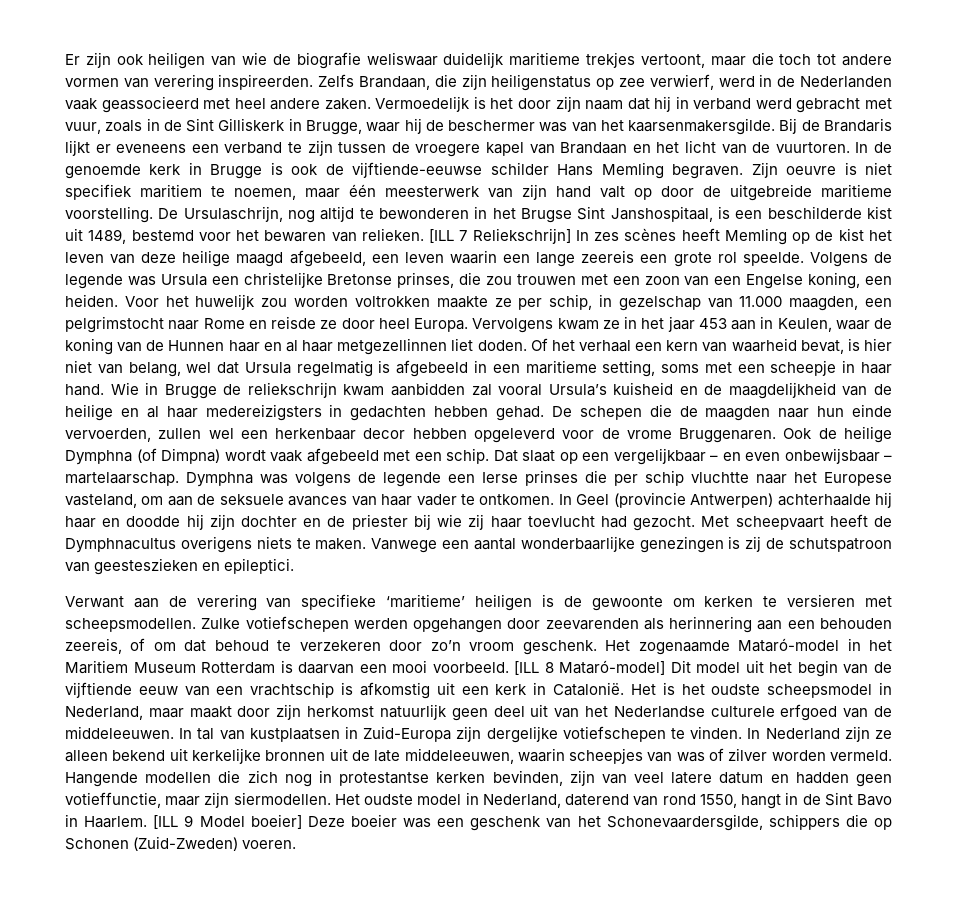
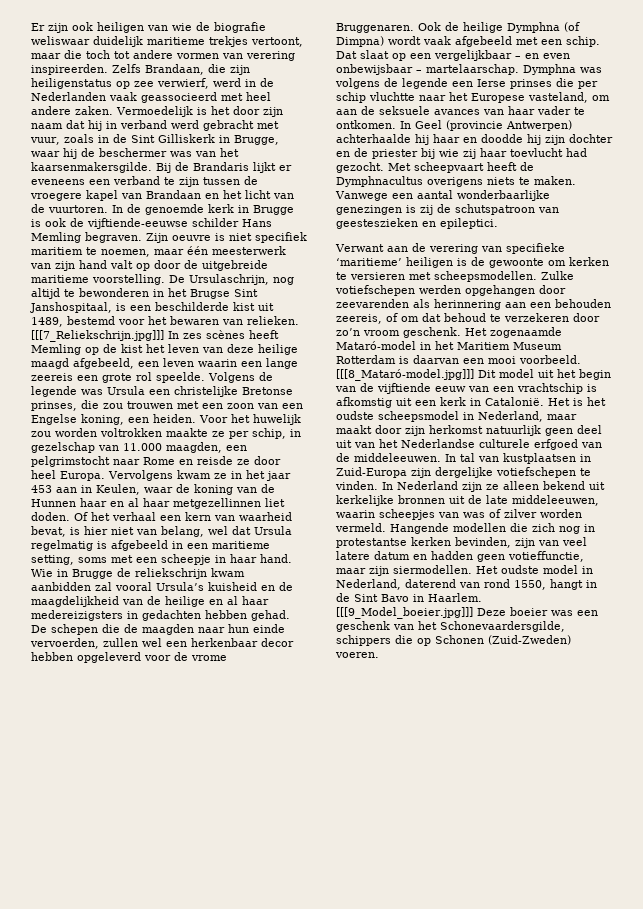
- [ILL 7 Reliekschrijn] In zes scènes heeft Memling op de kist het leven van deze heilige maagd afgebeeld, een leven waarin een lange zeereis een grote rol speelde.
+ [[[7_Reliekschrijn.jpg]]] In zes scènes heeft Memling op de kist het leven van deze heilige maagd afgebeeld, een leven waarin een lange zeereis een grote rol speelde.
- [ILL 8 Mataró-model] Dit model uit het begin van de vijftiende eeuw van een vrachtschip is afkomstig uit een kerk in Catalonië.
+ [[[8_Mataró-model.jpg]]] Dit model uit het begin van de vijftiende eeuw van een vrachtschip is afkomstig uit een kerk in Catalonië.
- [ILL 9 Model boeier] Deze boeier was een geschenk van het Schonevaardersgilde, schippers die op Schonen (Zuid-Zweden) voeren.
+ [[[9_Model_boeier.jpg]]] Deze boeier was een geschenk van het Schonevaardersgilde, schippers die op Schonen (Zuid-Zweden) voeren.

